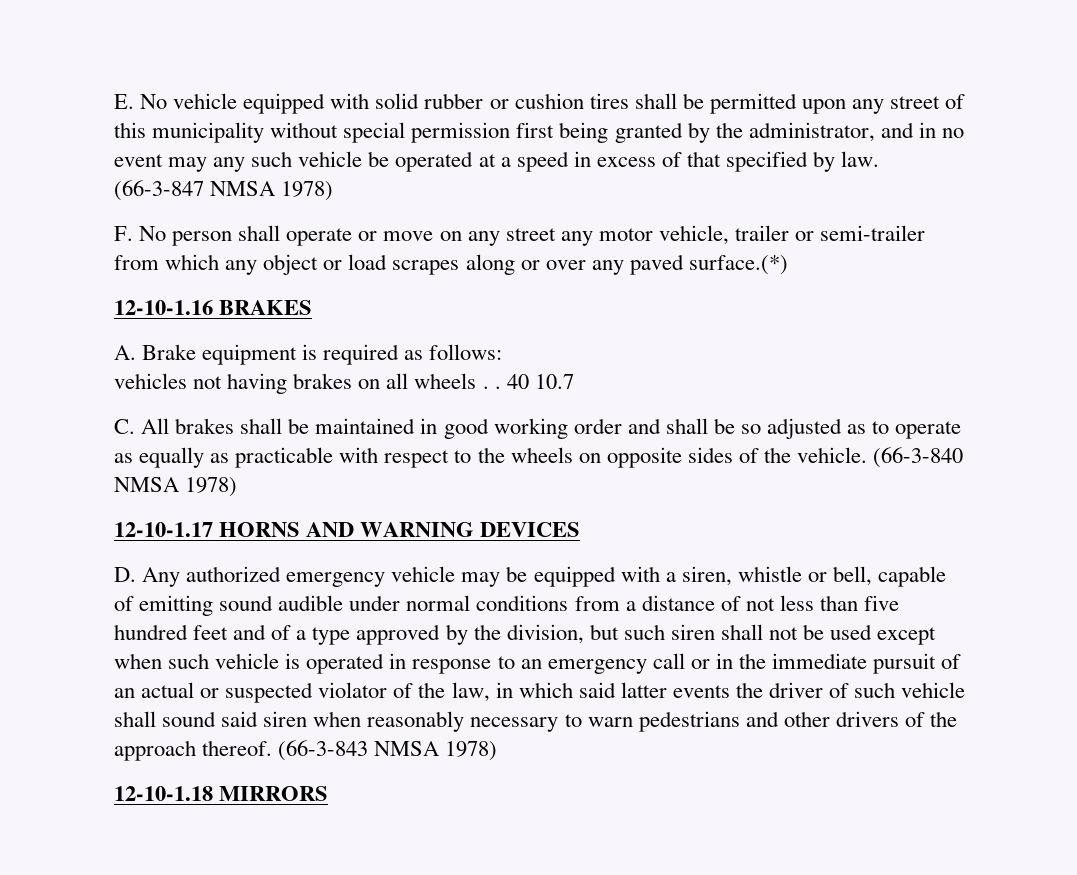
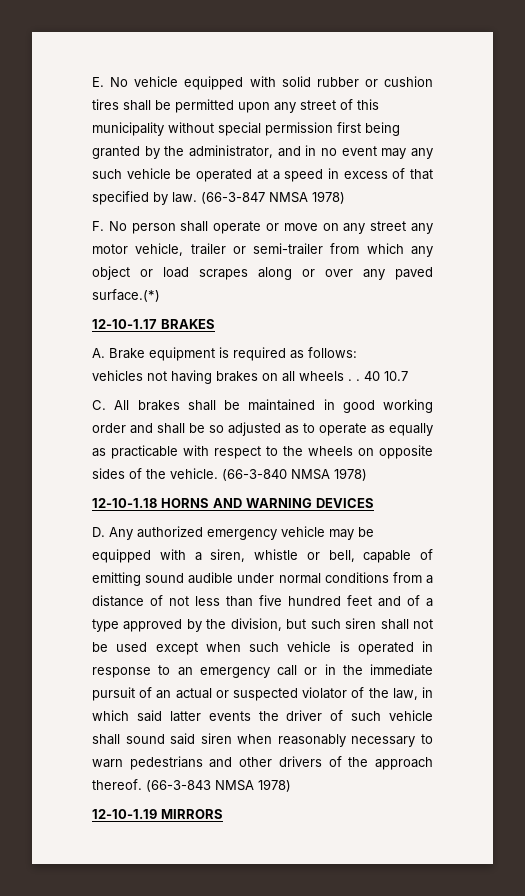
- 12-10-1.16 BRAKES
+ 12-10-1.17 BRAKES
- 12-10-1.17 HORNS AND WARNING DEVICES
+ 12-10-1.18 HORNS AND WARNING DEVICES
- 12-10-1.18 MIRRORS
+ 12-10-1.19 MIRRORS

